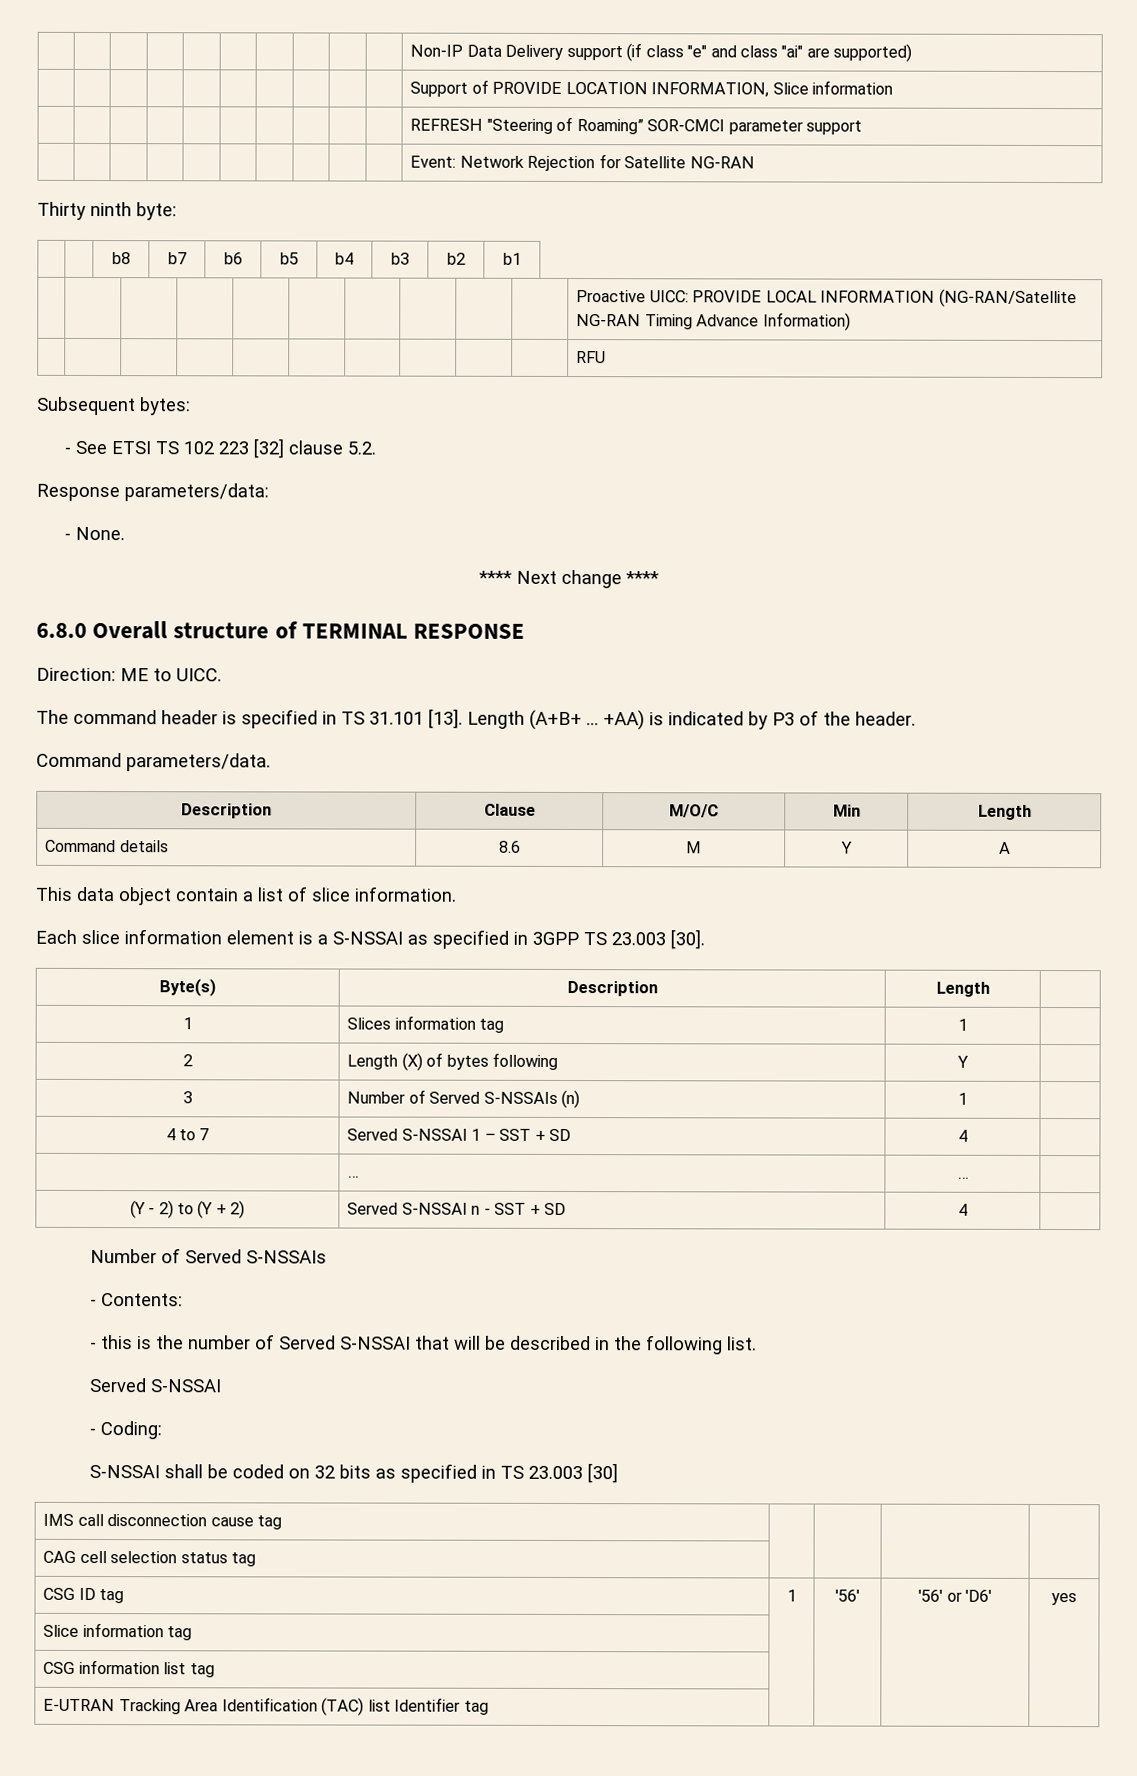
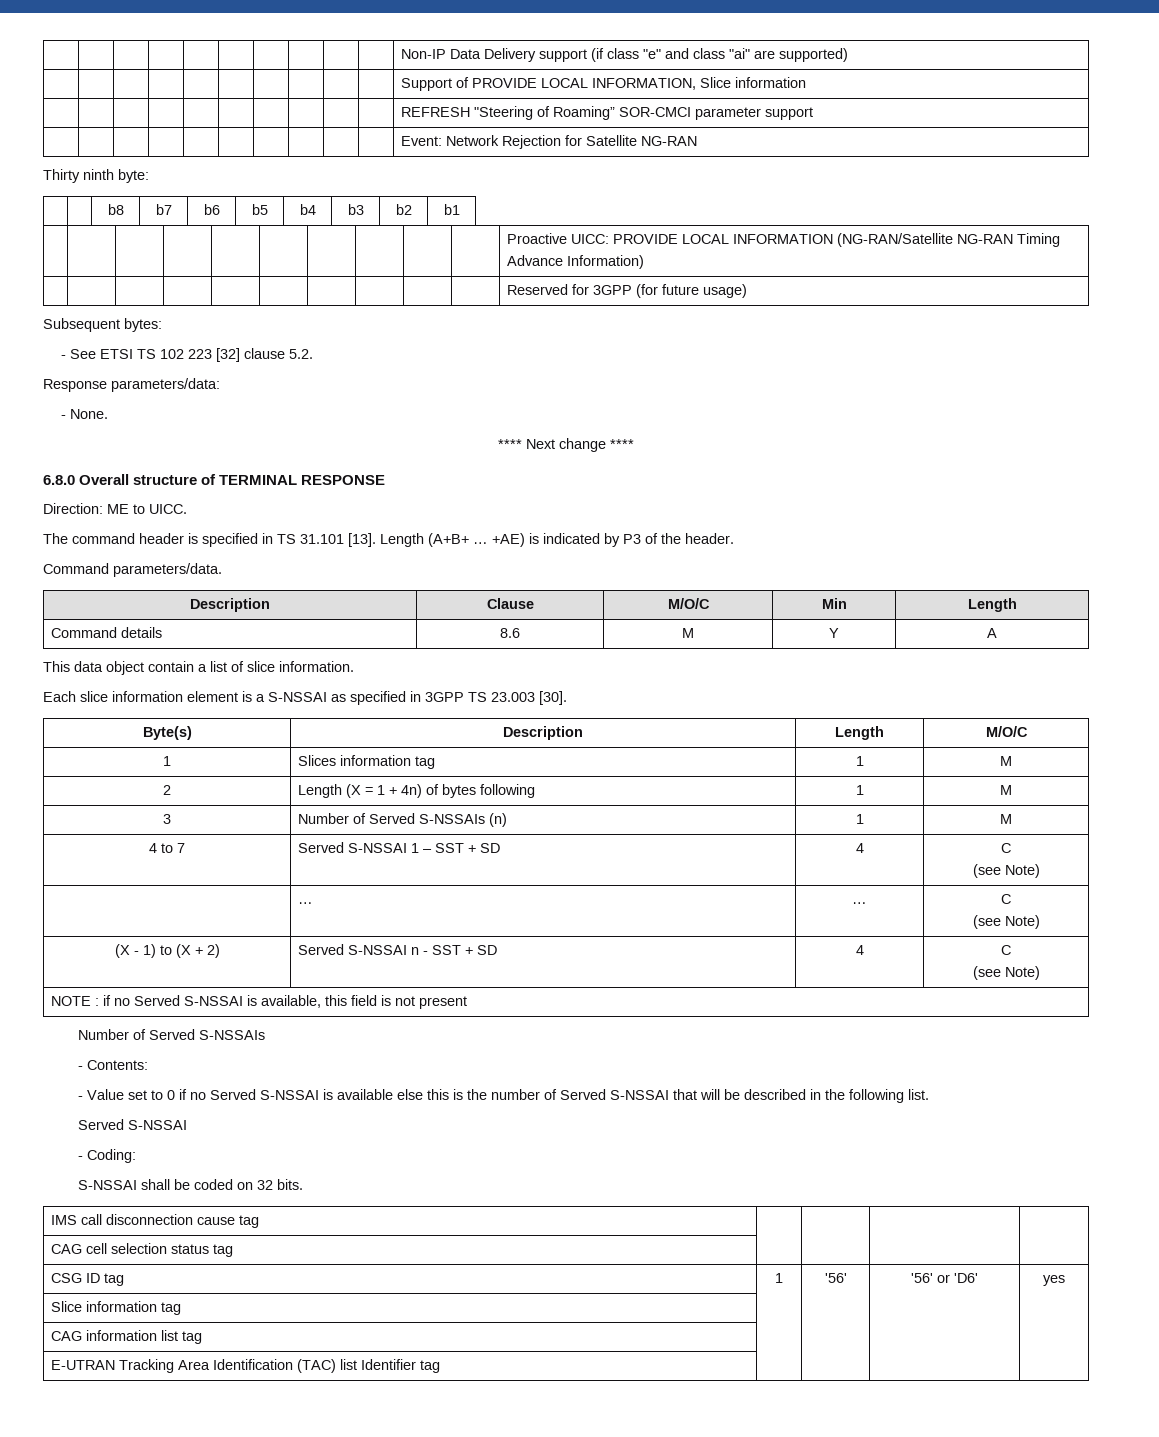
- | | | | | | | | | | Support of PROVIDE LOCATION INFORMATION, Slice information
+ | | | | | | | | | | Support of PROVIDE LOCAL INFORMATION, Slice information
- | | | | | | | | | | RFU
+ | | | | | | | | | | Reserved for 3GPP (for future usage)
- +AA) is indicated by P3 of the header.
+ +AE) is indicated by P3 of the header.
- Byte(s) | Description | Length |
+ Byte(s) | Description | Length | M/O/C
- 1 | Slices information tag | 1 |
+ 1 | Slices information tag | 1 | M
- 2 | Length (X) of bytes following | Y |
+ 2 | Length (X = 1 + 4n) of bytes following | 1 | M
- 3 | Number of Served S-NSSAIs (n) | 1 |
+ 3 | Number of Served S-NSSAIs (n) | 1 | M
- 4 to 7 | Served S-NSSAI 1 – SST + SD | 4 |
+ 4 to 7 | Served S-NSSAI 1 – SST + SD | 4 | C
+ (see Note)
- | … | … |
- (Y - 2) to (Y + 2) | Served S-NSSAI n - SST + SD | 4 |
+ | … | … | C
+ (see Note)
+ (X - 1) to (X + 2) | Served S-NSSAI n - SST + SD | 4 | C
+ (see Note)
+ NOTE : if no Served S-NSSAI is available, this field is not present
- - this is the number of Served S-NSSAI that will be described in the following list.
+ - Value set to 0 if no Served S-NSSAI is available else this is the number of Served S-NSSAI that will be described in the following list.
- S-NSSAI shall be coded on 32 bits as specified in TS 23.003 [30]
+ S-NSSAI shall be coded on 32 bits.
- CSG information list tag | | | |
+ CAG information list tag | | | |

